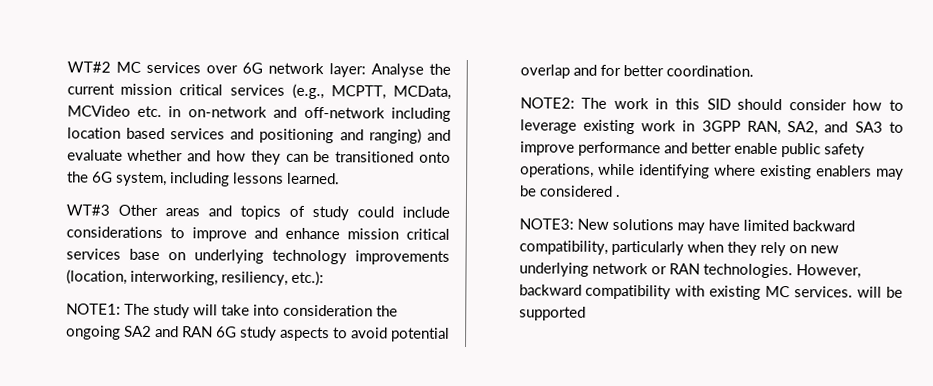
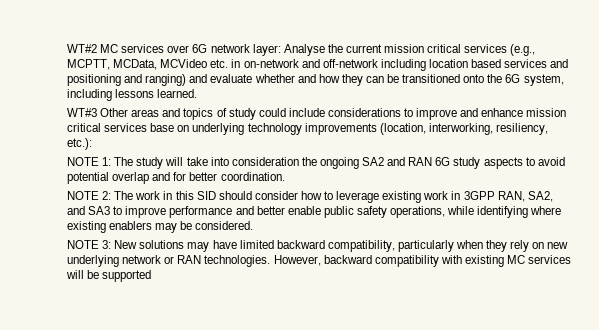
- NOTE1: The study will take into consideration the ongoing SA2 and RAN 6G study aspects to avoid potential overlap and for better coordination.
+ NOTE 1: The study will take into consideration the ongoing SA2 and RAN 6G study aspects to avoid potential overlap and for better coordination.
- NOTE2: The work in this SID should consider how to leverage existing work in 3GPP RAN, SA2, and SA3 to improve performance and better enable public safety operations, while identifying where existing enablers may be considered .
- NOTE3: New solutions may have limited backward compatibility, particularly when they rely on new underlying network or RAN technologies.
+ NOTE 2: The work in this SID should consider how to leverage existing work in 3GPP RAN, SA2, and SA3 to improve performance and better enable public safety operations, while identifying where existing enablers may be considered.
+ NOTE 3: New solutions may have limited backward compatibility, particularly when they rely on new underlying network or RAN technologies.
- However, backward compatibility with existing MC services. will be supported
+ However, backward compatibility with existing MC services will be supported

